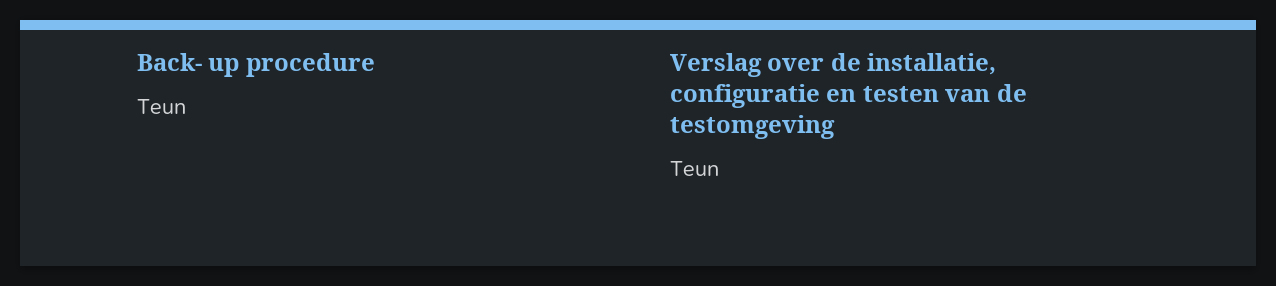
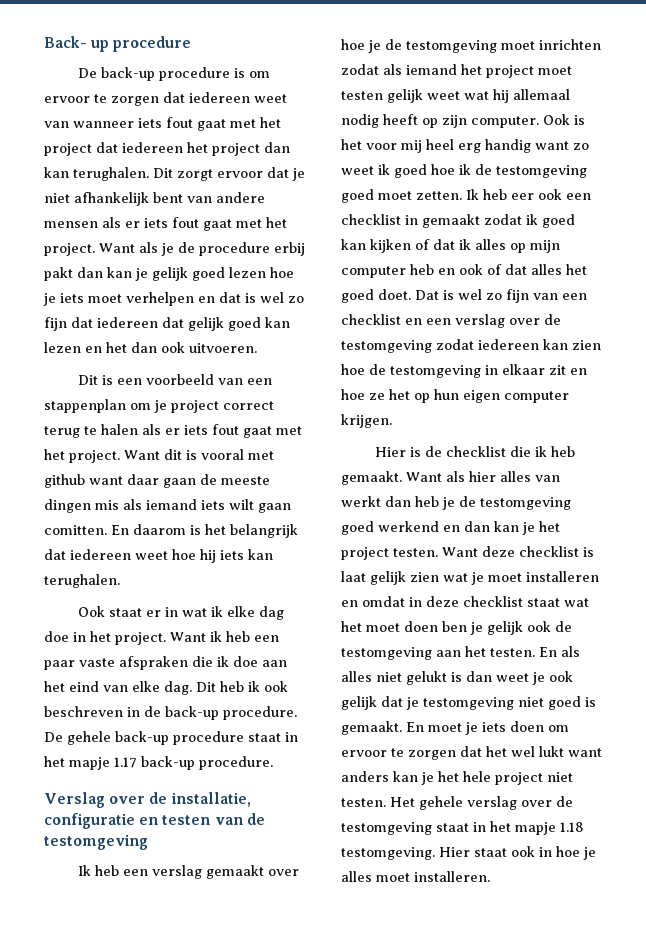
  Back- up procedure
- Teun
+ De back-up procedure is om ervoor te zorgen dat iedereen weet van wanneer iets fout gaat met het project dat iedereen het project dan kan terughalen. Dit zorgt ervoor dat je niet afhankelijk bent van andere mensen als er iets fout gaat met het project. Want als je de procedure erbij pakt dan kan je gelijk goed lezen hoe je iets moet verhelpen en dat is wel zo fijn dat iedereen dat gelijk goed kan lezen en het dan ook uitvoeren.
+ Dit is een voorbeeld van een stappenplan om je project correct terug te halen als er iets fout gaat met het project. Want dit is vooral met github want daar gaan de meeste dingen mis als iemand iets wilt gaan comitten. En daarom is het belangrijk dat iedereen weet hoe hij iets kan terughalen.
+ Ook staat er in wat ik elke dag doe in het project. Want ik heb een paar vaste afspraken die ik doe aan het eind van elke dag. Dit heb ik ook beschreven in de back-up procedure. De gehele back-up procedure staat in het mapje 1.17 back-up procedure.
  Verslag over de installatie, configuratie en testen van de testomgeving
- Teun
+ Ik heb een verslag gemaakt over hoe je de testomgeving moet inrichten zodat als iemand het project moet testen gelijk weet wat hij allemaal nodig heeft op zijn computer. Ook is het voor mij heel erg handig want zo weet ik goed hoe ik de testomgeving goed moet zetten. Ik heb eer ook een checklist in gemaakt zodat ik goed kan kijken of dat ik alles op mijn computer heb en ook of dat alles het goed doet. Dat is wel zo fijn van een checklist en een verslag over de testomgeving zodat iedereen kan zien hoe de testomgeving in elkaar zit en hoe ze het op hun eigen computer krijgen.
+ Hier is de checklist die ik heb gemaakt. Want als hier alles van werkt dan heb je de testomgeving goed werkend en dan kan je het project testen. Want deze checklist is laat gelijk zien wat je moet installeren en omdat in deze checklist staat wat het moet doen ben je gelijk ook de testomgeving aan het testen. En als alles niet gelukt is dan weet je ook gelijk dat je testomgeving niet goed is gemaakt. En moet je iets doen om ervoor te zorgen dat het wel lukt want anders kan je het hele project niet testen. Het gehele verslag over de testomgeving staat in het mapje 1.18 testomgeving. Hier staat ook in hoe je alles moet installeren.

